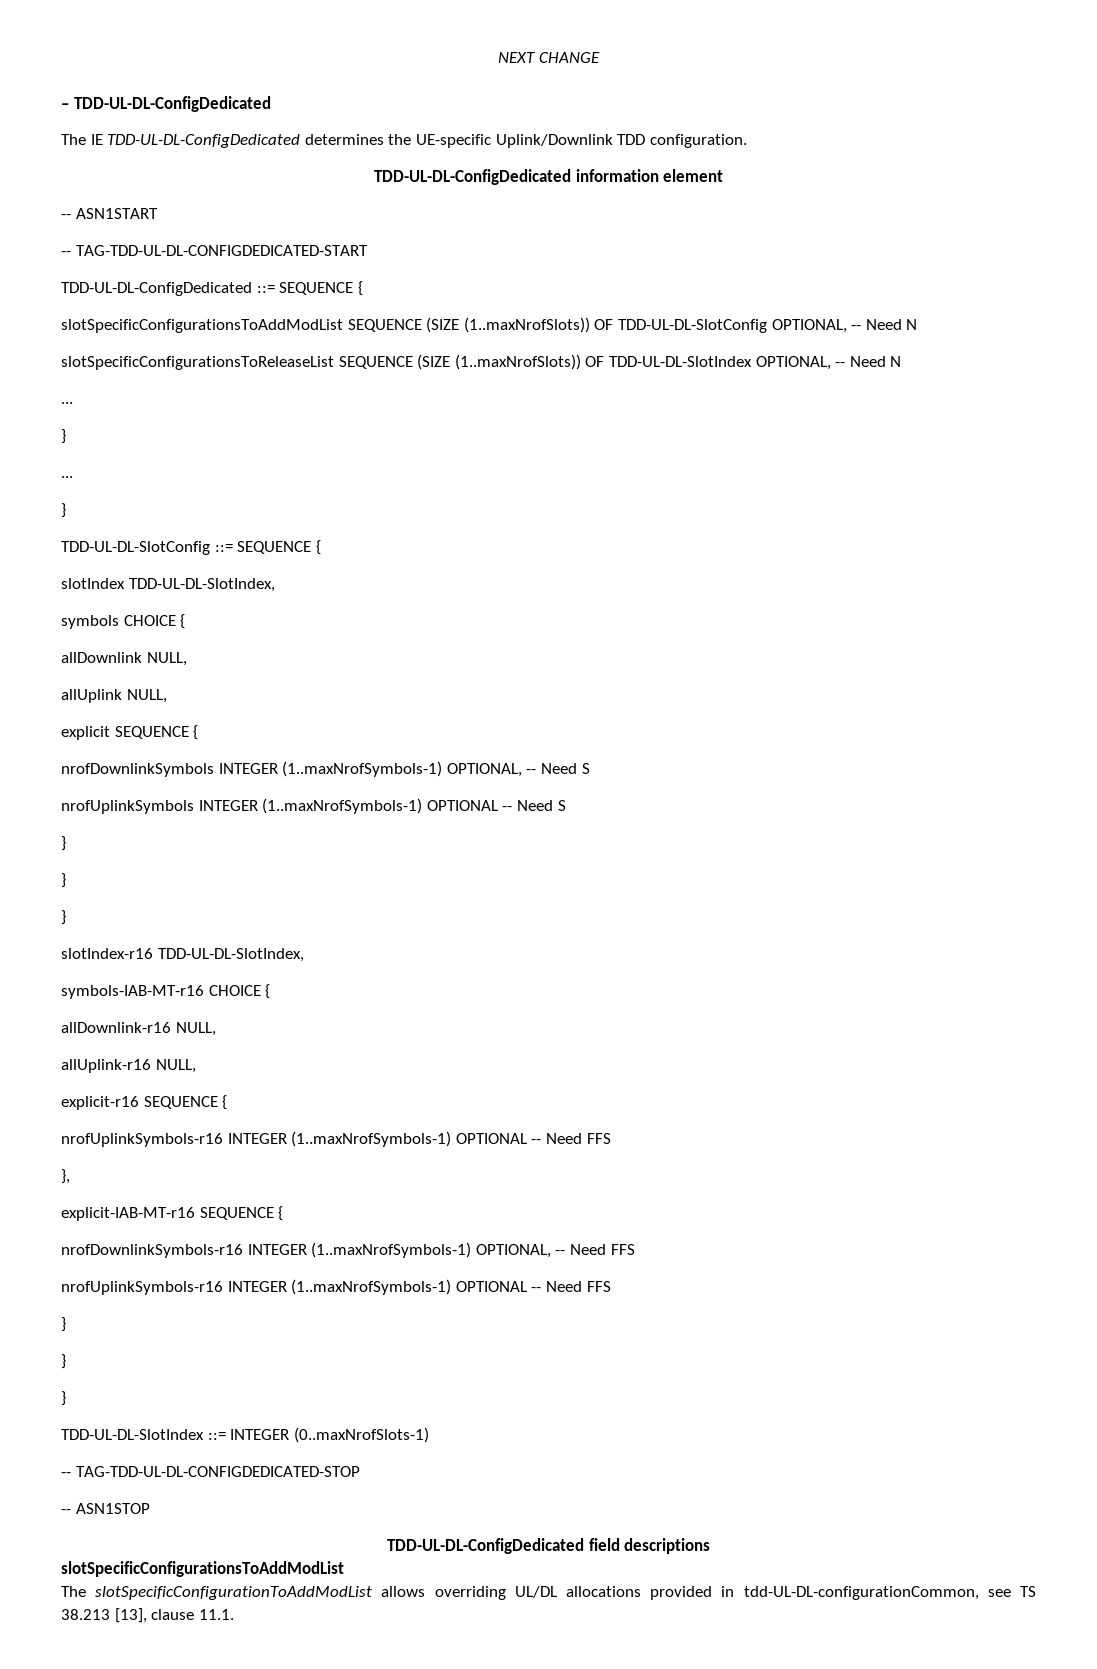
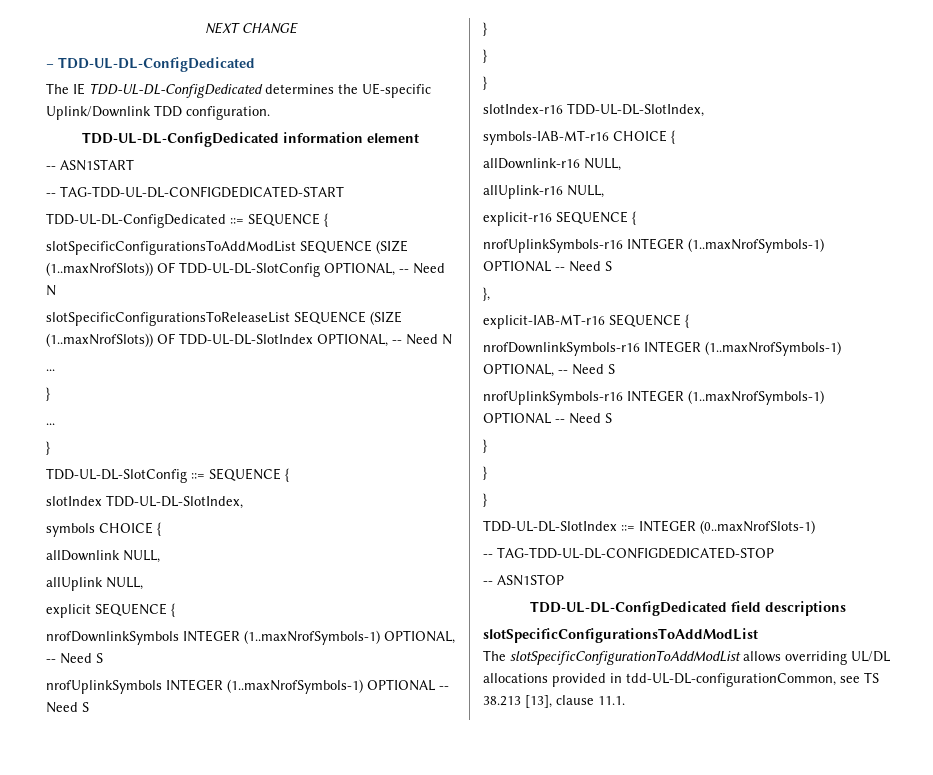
  explicit-r16 SEQUENCE {
- nrofUplinkSymbols-r16 INTEGER (1..maxNrofSymbols-1) OPTIONAL -- Need FFS
+ nrofUplinkSymbols-r16 INTEGER (1..maxNrofSymbols-1) OPTIONAL -- Need S
- nrofDownlinkSymbols-r16 INTEGER (1..maxNrofSymbols-1) OPTIONAL, -- Need FFS
- nrofUplinkSymbols-r16 INTEGER (1..maxNrofSymbols-1) OPTIONAL -- Need FFS
+ nrofDownlinkSymbols-r16 INTEGER (1..maxNrofSymbols-1) OPTIONAL, -- Need S
+ nrofUplinkSymbols-r16 INTEGER (1..maxNrofSymbols-1) OPTIONAL -- Need S

